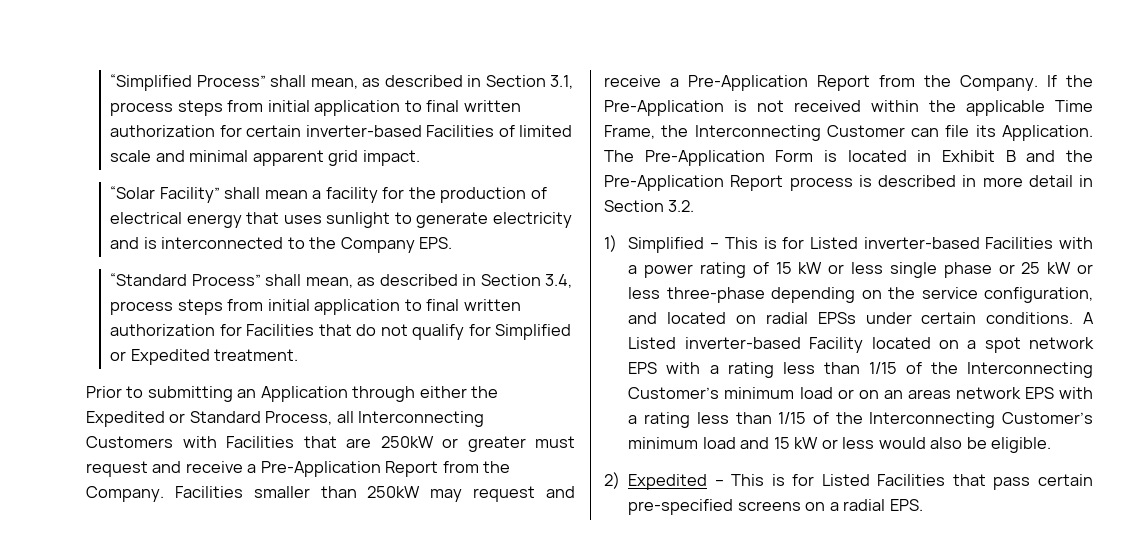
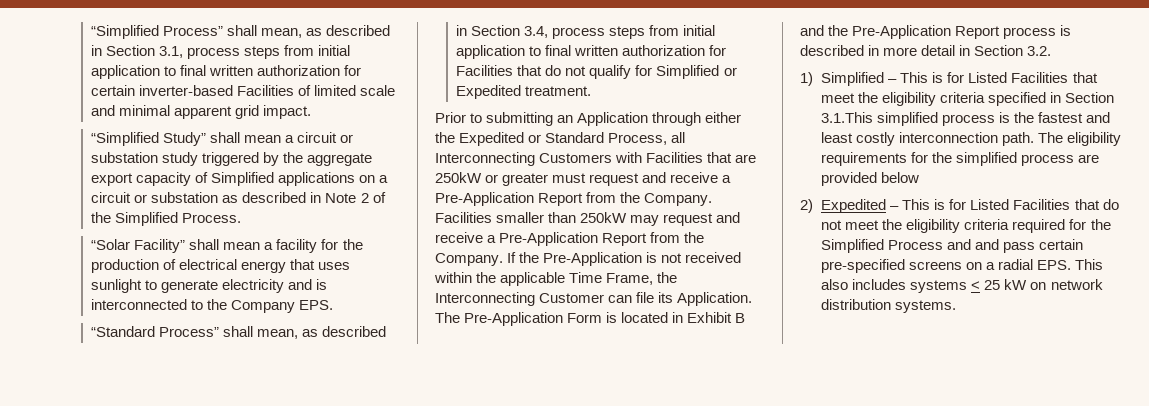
+ “Simplified Study” shall mean a circuit or substation study triggered by the aggregate export capacity of Simplified applications on a circuit or substation as described in Note 2 of the Simplified Process.
- 1) Simplified – This is for Listed inverter-based Facilities with a power rating of 15 kW or less single phase or 25 kW or less three-phase depending on the service configuration, and located on radial EPSs under certain conditions. A Listed inverter-based Facility located on a spot network EPS with a rating less than 1/15 of the Interconnecting Customer’s minimum load or on an areas network EPS with a rating less than 1/15 of the Interconnecting Customer’s minimum load and 15 kW or less would also be eligible.
+ 1) Simplified – This is for Listed Facilities that meet the eligibility criteria specified in Section 3.1.This simplified process is the fastest and least costly interconnection path. The eligibility requirements for the simplified process are provided below
- 2) Expedited – This is for Listed Facilities that pass certain pre-specified screens on a radial EPS.
+ 2) Expedited – This is for Listed Facilities that do not meet the eligibility criteria required for the Simplified Process and and pass certain pre-specified screens on a radial EPS. This also includes systems < 25 kW on network distribution systems.

